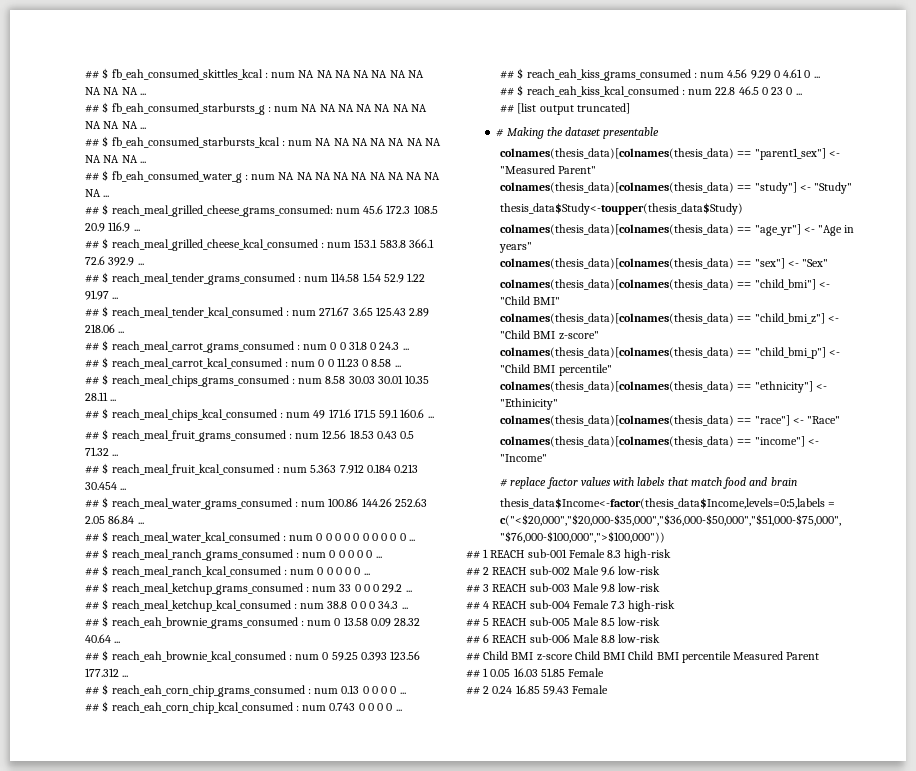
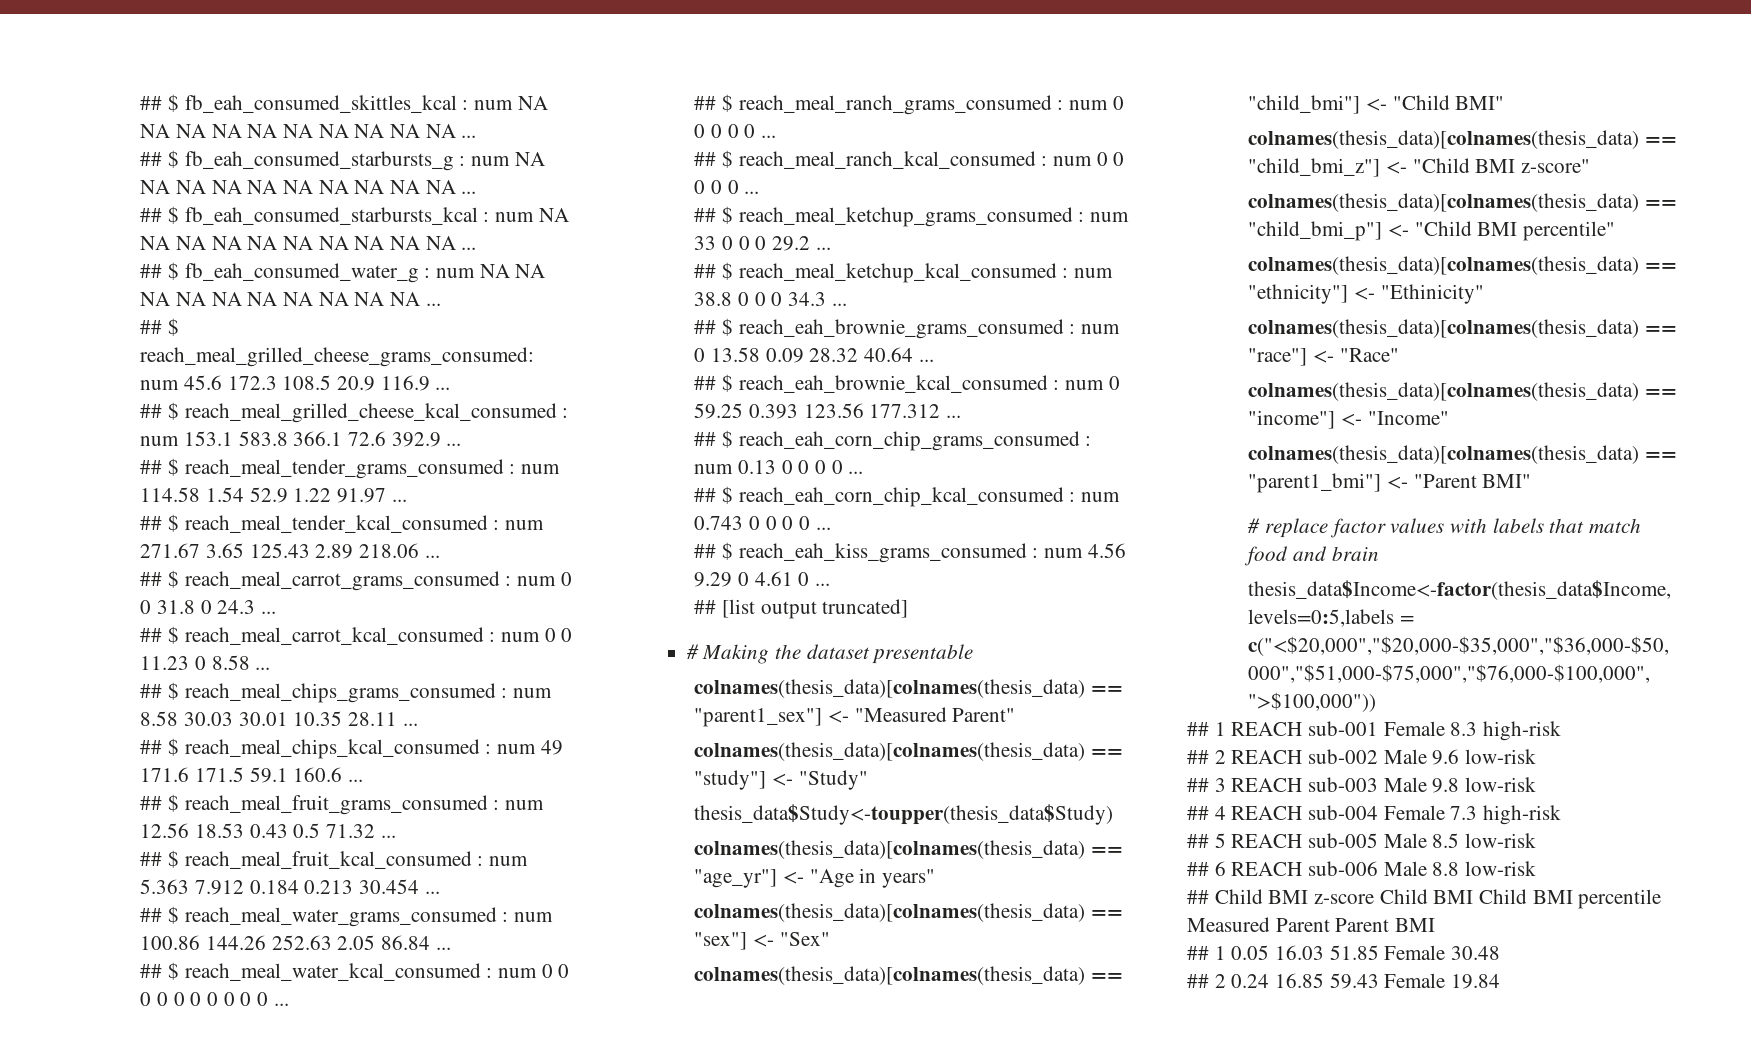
- ## $ reach_eah_kiss_kcal_consumed : num 22.8 46.5 0 23 0 ...
+ colnames(thesis_data)[colnames(thesis_data) == "parent1_bmi"] <- "Parent BMI"
- ## Child BMI z-score Child BMI Child BMI percentile Measured Parent
+ ## Child BMI z-score Child BMI Child BMI percentile Measured Parent Parent BMI
- ## 1 0.05 16.03 51.85 Female
+ ## 1 0.05 16.03 51.85 Female 30.48
- ## 2 0.24 16.85 59.43 Female
+ ## 2 0.24 16.85 59.43 Female 19.84

